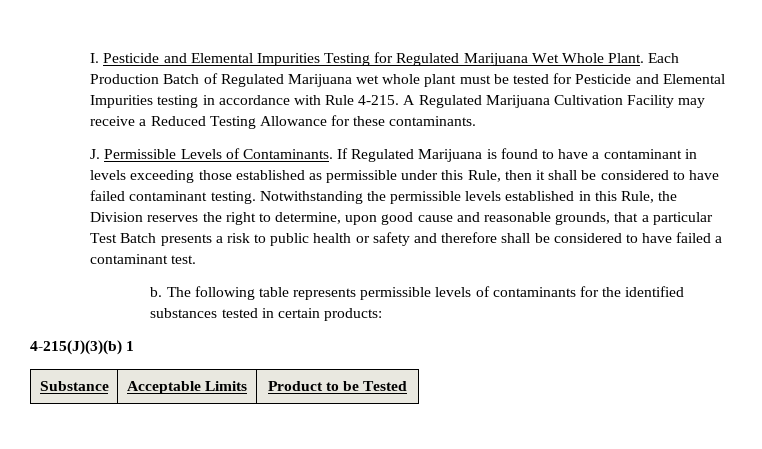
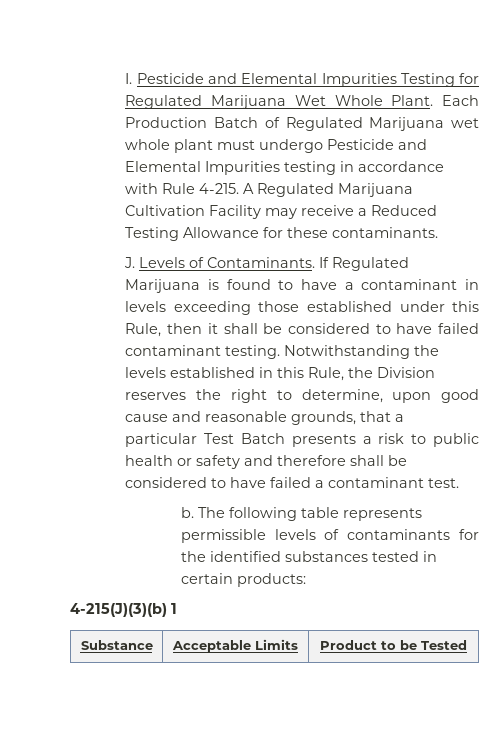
- Each Production Batch of Regulated Marijuana wet whole plant must be tested for Pesticide and Elemental Impurities testing in accordance with Rule 4-215.
+ Each Production Batch of Regulated Marijuana wet whole plant must undergo Pesticide and Elemental Impurities testing in accordance with Rule 4-215.
- J. Permissible Levels of Contaminants.
+ J. Levels of Contaminants.
- If Regulated Marijuana is found to have a contaminant in levels exceeding those established as permissible under this Rule, then it shall be considered to have failed contaminant testing.
+ If Regulated Marijuana is found to have a contaminant in levels exceeding those established under this Rule, then it shall be considered to have failed contaminant testing.
- Notwithstanding the permissible levels established in this Rule, the Division reserves the right to determine, upon good cause and reasonable grounds, that a particular Test Batch presents a risk to public health or safety and therefore shall be considered to have failed a contaminant test.
+ Notwithstanding the levels established in this Rule, the Division reserves the right to determine, upon good cause and reasonable grounds, that a particular Test Batch presents a risk to public health or safety and therefore shall be considered to have failed a contaminant test.

